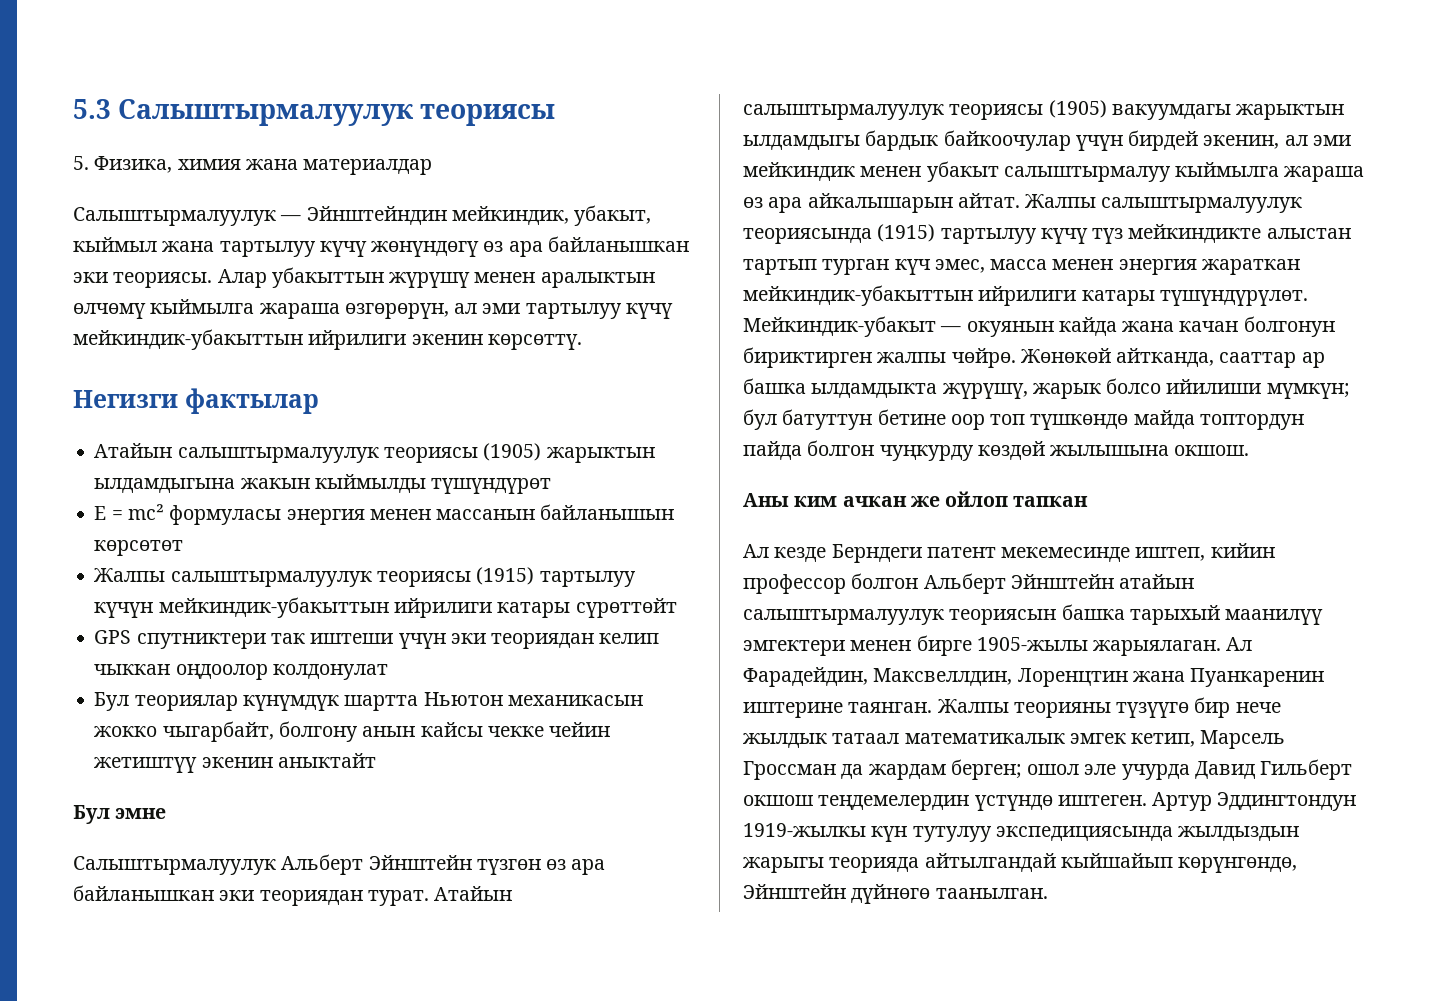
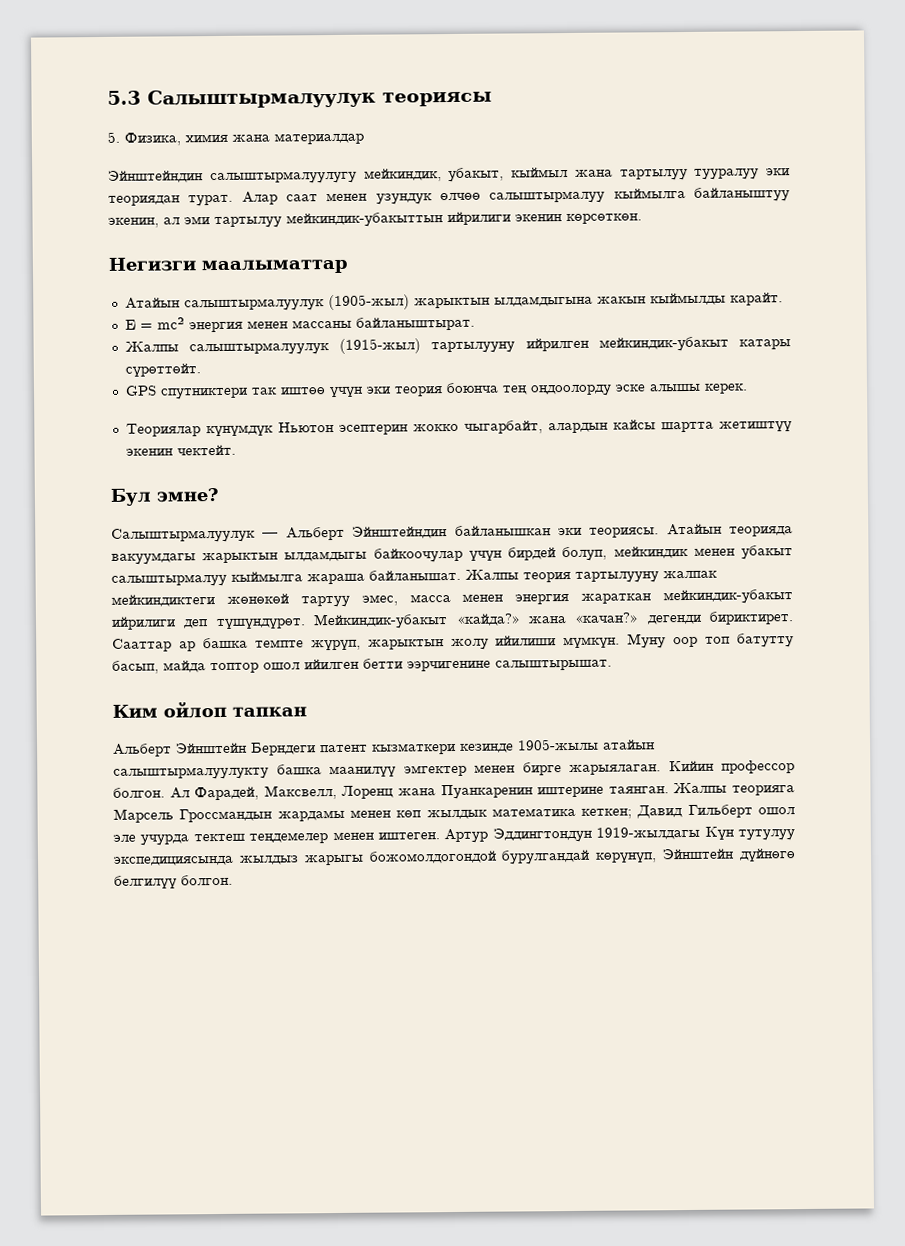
- Салыштырмалуулук — Эйнштейндин мейкиндик, убакыт, кыймыл жана тартылуу күчү жөнүндөгү өз ара байланышкан эки теориясы. Алар убакыттын жүрүшү менен аралыктын өлчөмү кыймылга жараша өзгөрөрүн, ал эми тартылуу күчү мейкиндик-убакыттын ийрилиги экенин көрсөттү.
+ Эйнштейндин салыштырмалуулугу мейкиндик, убакыт, кыймыл жана тартылуу тууралуу эки теориядан турат. Алар саат менен узундук өлчөө салыштырмалуу кыймылга байланыштуу экенин, ал эми тартылуу мейкиндик-убакыттын ийрилиги экенин көрсөткөн.
- Негизги фактылар
- Атайын салыштырмалуулук теориясы (1905) жарыктын ылдамдыгына жакын кыймылды түшүндүрөт
+ Негизги маалыматтар
+ Атайын салыштырмалуулук (1905-жыл) жарыктын ылдамдыгына жакын кыймылды карайт.
- E = mc² формуласы энергия менен массанын байланышын көрсөтөт
- Жалпы салыштырмалуулук теориясы (1915) тартылуу күчүн мейкиндик-убакыттын ийрилиги катары сүрөттөйт
+ E = mc² энергия менен массаны байланыштырат.
+ Жалпы салыштырмалуулук (1915-жыл) тартылууну ийрилген мейкиндик-убакыт катары сүрөттөйт.
- GPS спутниктери так иштеши үчүн эки теориядан келип чыккан оңдоолор колдонулат
- Бул теориялар күнүмдүк шартта Ньютон механикасын жокко чыгарбайт, болгону анын кайсы чекке чейин жетиштүү экенин аныктайт
- Бул эмне
- Салыштырмалуулук Альберт Эйнштейн түзгөн өз ара байланышкан эки теориядан турат. Атайын салыштырмалуулук теориясы (1905) вакуумдагы жарыктын ылдамдыгы бардык байкоочулар үчүн бирдей экенин, ал эми мейкиндик менен убакыт салыштырмалуу кыймылга жараша өз ара айкалышарын айтат. Жалпы салыштырмалуулук теориясында (1915) тартылуу күчү түз мейкиндикте алыстан тартып турган күч эмес, масса менен энергия жараткан мейкиндик-убакыттын ийрилиги катары түшүндүрүлөт. Мейкиндик-убакыт — окуянын кайда жана качан болгонун бириктирген жалпы чөйрө. Жөнөкөй айтканда, сааттар ар башка ылдамдыкта жүрүшү, жарык болсо ийилиши мүмкүн; бул батуттун бетине оор топ түшкөндө майда топтордун пайда болгон чуңкурду көздөй жылышына окшош.
- Аны ким ачкан же ойлоп тапкан
- Ал кезде Берндеги патент мекемесинде иштеп, кийин профессор болгон Альберт Эйнштейн атайын салыштырмалуулук теориясын башка тарыхый маанилүү эмгектери менен бирге 1905-жылы жарыялаган. Ал Фарадейдин, Максвеллдин, Лоренцтин жана Пуанкаренин иштерине таянган.
+ GPS спутниктери так иштөө үчүн эки теория боюнча тең оңдоолорду эске алышы керек.
+ Теориялар күнүмдүк Ньютон эсептерин жокко чыгарбайт, алардын кайсы шартта жетиштүү экенин чектейт.
+ Бул эмне?
+ Салыштырмалуулук — Альберт Эйнштейндин байланышкан эки теориясы. Атайын теорияда вакуумдагы жарыктын ылдамдыгы байкоочулар үчүн бирдей болуп, мейкиндик менен убакыт салыштырмалуу кыймылга жараша байланышат. Жалпы теория тартылууну жалпак мейкиндиктеги жөнөкөй тартуу эмес, масса менен энергия жараткан мейкиндик-убакыт ийрилиги деп түшүндүрөт. Мейкиндик-убакыт «кайда?» жана «качан?» дегенди бириктирет. Сааттар ар башка темпте жүрүп, жарыктын жолу ийилиши мүмкүн. Муну оор топ батутту басып, майда топтор ошол ийилген бетти ээрчигенине салыштырышат.
+ Ким ойлоп тапкан
+ Альберт Эйнштейн Берндеги патент кызматкери кезинде 1905-жылы атайын салыштырмалуулукту башка маанилүү эмгектер менен бирге жарыялаган. Кийин профессор болгон. Ал Фарадей, Максвелл, Лоренц жана Пуанкаренин иштерине таянган.
- Жалпы теорияны түзүүгө бир нече жылдык татаал математикалык эмгек кетип, Марсель Гроссман да жардам берген; ошол эле учурда Давид Гильберт окшош теңдемелердин үстүндө иштеген. Артур Эддингтондун 1919-жылкы күн тутулуу экспедициясында жылдыздын жарыгы теорияда айтылгандай кыйшайып көрүнгөндө, Эйнштейн дүйнөгө таанылган.
+ Жалпы теорияга Марсель Гроссмандын жардамы менен көп жылдык математика кеткен; Давид Гильберт ошол эле учурда тектеш теңдемелер менен иштеген. Артур Эддингтондун 1919-жылдагы Күн тутулуу экспедициясында жылдыз жарыгы божомолдогондой бурулгандай көрүнүп, Эйнштейн дүйнөгө белгилүү болгон.

